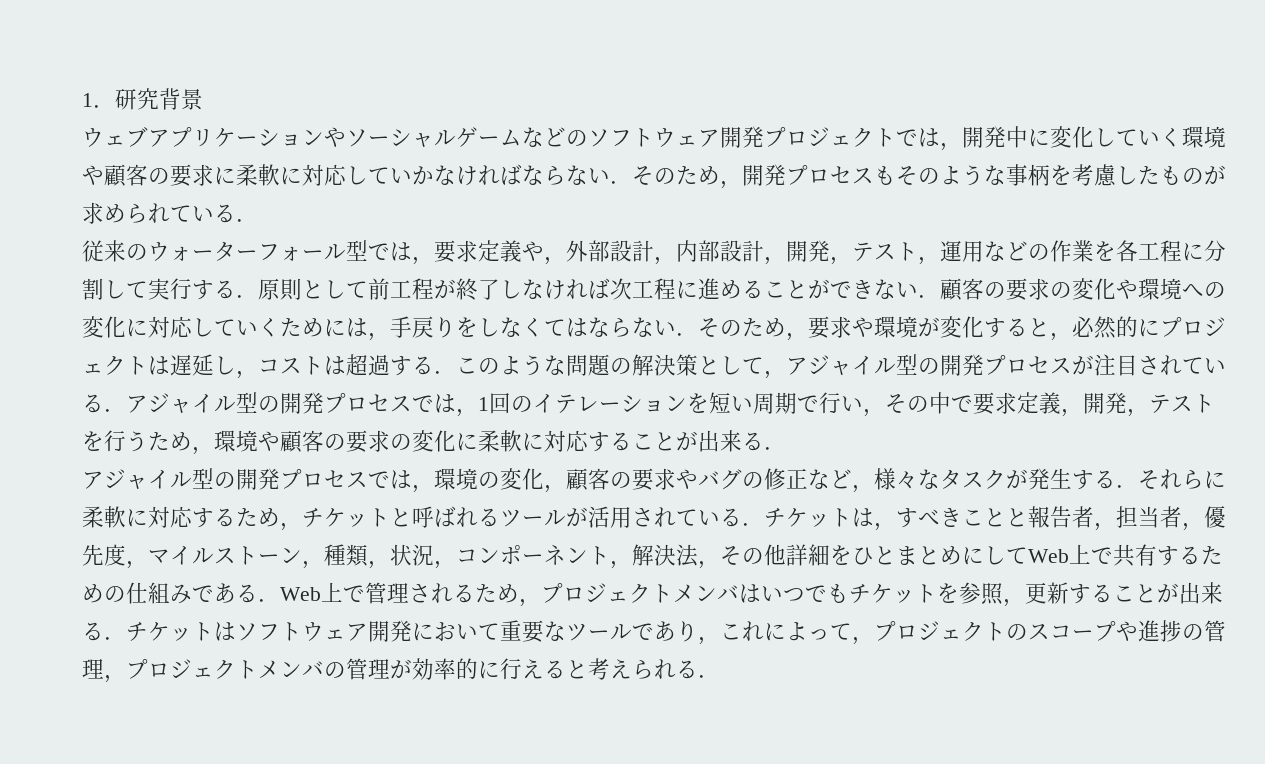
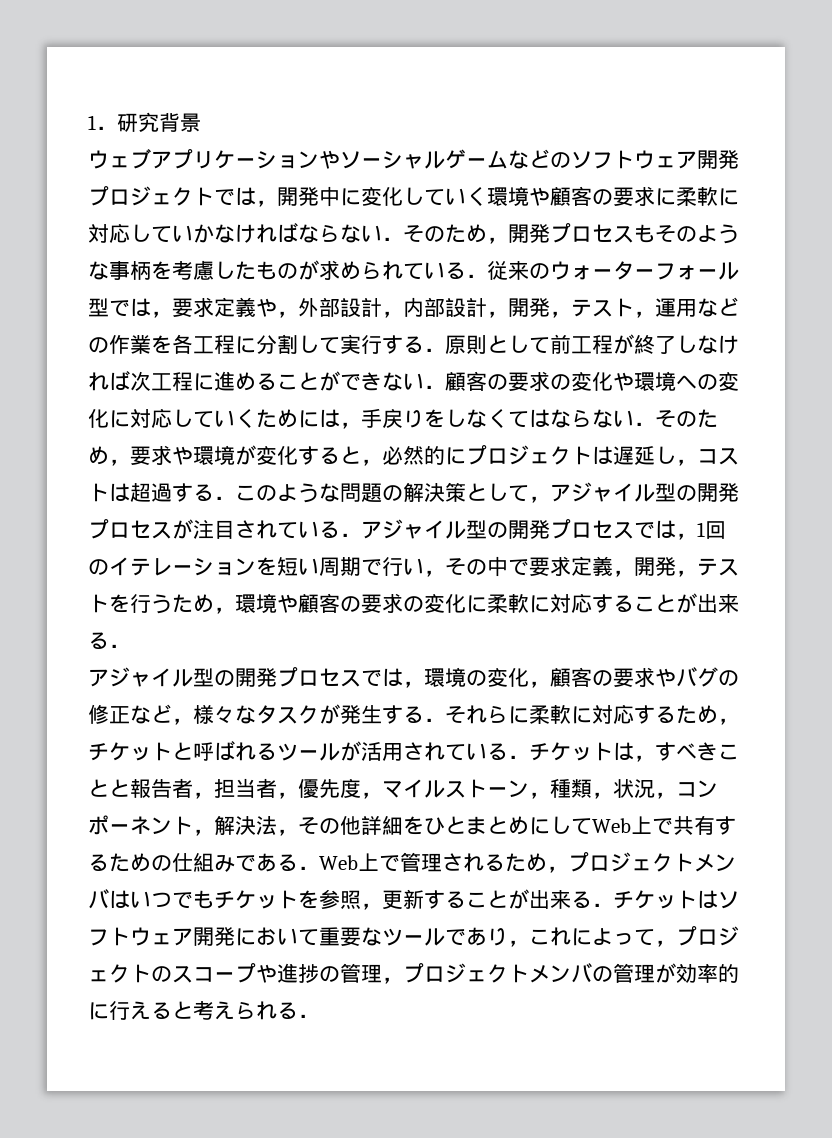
- ウェブアプリケーションやソーシャルゲームなどのソフトウェア開発プロジェクトでは，開発中に変化していく環境や顧客の要求に柔軟に対応していかなければならない．そのため，開発プロセスもそのような事柄を考慮したものが求められている．
- 従来のウォーターフォール型では，要求定義や，外部設計，内部設計，開発，テスト，運用などの作業を各工程に分割して実行する．原則として前工程が終了しなければ次工程に進めることができない．顧客の要求の変化や環境への変化に対応していくためには，手戻りをしなくてはならない．そのため，要求や環境が変化すると，必然的にプロジェクトは遅延し，コストは超過する．このような問題の解決策として，アジャイル型の開発プロセスが注目されている．アジャイル型の開発プロセスでは，1回のイテレーションを短い周期で行い，その中で要求定義，開発，テストを行うため，環境や顧客の要求の変化に柔軟に対応することが出来る．
+ ウェブアプリケーションやソーシャルゲームなどのソフトウェア開発プロジェクトでは，開発中に変化していく環境や顧客の要求に柔軟に対応していかなければならない．そのため，開発プロセスもそのような事柄を考慮したものが求められている．従来のウォーターフォール型では，要求定義や，外部設計，内部設計，開発，テスト，運用などの作業を各工程に分割して実行する．原則として前工程が終了しなければ次工程に進めることができない．顧客の要求の変化や環境への変化に対応していくためには，手戻りをしなくてはならない．そのため，要求や環境が変化すると，必然的にプロジェクトは遅延し，コストは超過する．このような問題の解決策として，アジャイル型の開発プロセスが注目されている．アジャイル型の開発プロセスでは，1回のイテレーションを短い周期で行い，その中で要求定義，開発，テストを行うため，環境や顧客の要求の変化に柔軟に対応することが出来る．

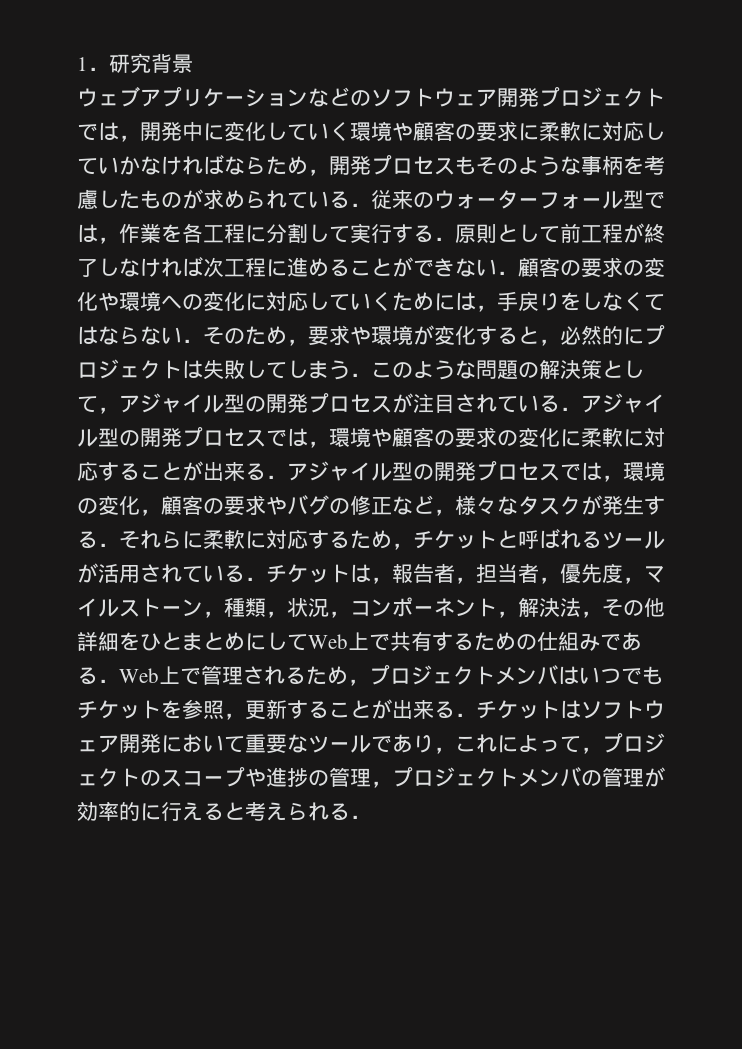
- ウェブアプリケーションやソーシャルゲームなどのソフトウェア開発プロジェクトでは，開発中に変化していく環境や顧客の要求に柔軟に対応していかなければならない．そのため，開発プロセスもそのような事柄を考慮したものが求められている．従来のウォーターフォール型では，要求定義や，外部設計，内部設計，開発，テスト，運用などの作業を各工程に分割して実行する．原則として前工程が終了しなければ次工程に進めることができない．顧客の要求の変化や環境への変化に対応していくためには，手戻りをしなくてはならない．そのため，要求や環境が変化すると，必然的にプロジェクトは遅延し，コストは超過する．このような問題の解決策として，アジャイル型の開発プロセスが注目されている．アジャイル型の開発プロセスでは，1回のイテレーションを短い周期で行い，その中で要求定義，開発，テストを行うため，環境や顧客の要求の変化に柔軟に対応することが出来る．
- アジャイル型の開発プロセスでは，環境の変化，顧客の要求やバグの修正など，様々なタスクが発生する．それらに柔軟に対応するため，チケットと呼ばれるツールが活用されている．チケットは，すべきことと報告者，担当者，優先度，マイルストーン，種類，状況，コンポーネント，解決法，その他詳細をひとまとめにしてWeb上で共有するための仕組みである．Web上で管理されるため，プロジェクトメンバはいつでもチケットを参照，更新することが出来る．チケットはソフトウェア開発において重要なツールであり，これによって，プロジェクトのスコープや進捗の管理，プロジェクトメンバの管理が効率的に行えると考えられる．
+ ウェブアプリケーションなどのソフトウェア開発プロジェクトでは，開発中に変化していく環境や顧客の要求に柔軟に対応していかなければならため，開発プロセスもそのような事柄を考慮したものが求められている．従来のウォーターフォール型では，作業を各工程に分割して実行する．原則として前工程が終了しなければ次工程に進めることができない．顧客の要求の変化や環境への変化に対応していくためには，手戻りをしなくてはならない．そのため，要求や環境が変化すると，必然的にプロジェクトは失敗してしまう．このような問題の解決策として，アジャイル型の開発プロセスが注目されている．アジャイル型の開発プロセスでは，環境や顧客の要求の変化に柔軟に対応することが出来る．アジャイル型の開発プロセスでは，環境の変化，顧客の要求やバグの修正など，様々なタスクが発生する．それらに柔軟に対応するため，チケットと呼ばれるツールが活用されている．チケットは，報告者，担当者，優先度，マイルストーン，種類，状況，コンポーネント，解決法，その他詳細をひとまとめにしてWeb上で共有するための仕組みである．Web上で管理されるため，プロジェクトメンバはいつでもチケットを参照，更新することが出来る．チケットはソフトウェア開発において重要なツールであり，これによって，プロジェクトのスコープや進捗の管理，プロジェクトメンバの管理が効率的に行えると考えられる．

